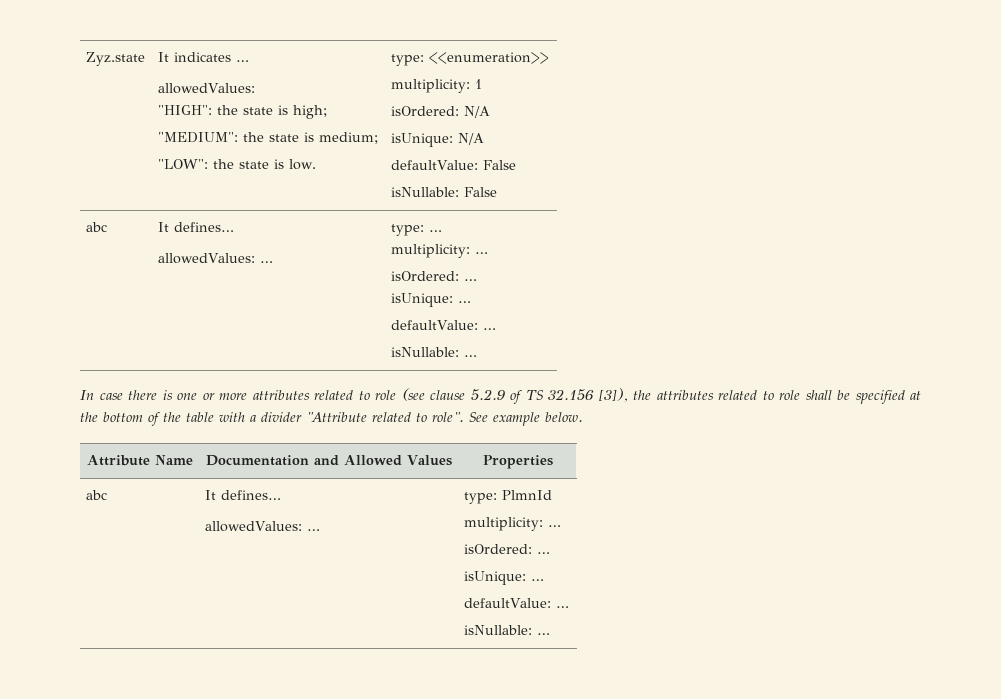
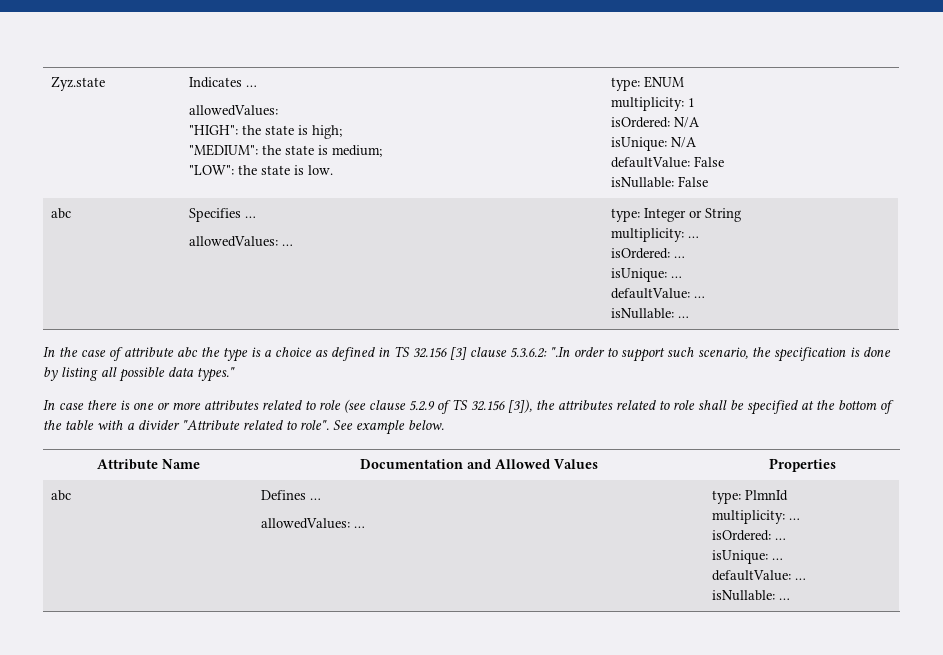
- Zyz.state | It indicates …
+ Zyz.state | Indicates …
  allowedValues:
  "HIGH": the state is high;
  "MEDIUM": the state is medium;
- "LOW": the state is low. | type: <<enumeration>>
+ "LOW": the state is low. | type: ENUM
  multiplicity: 1
  isOrdered: N/A
  isUnique: N/A
  defaultValue: False
  isNullable: False
- abc | It defines…
- allowedValues: … | type: …
+ abc | Specifies …
+ allowedValues: … | type: Integer or String
+ In the case of attribute abc the type is a choice as defined in TS 32.156 [3] clause 5.3.6.2: ".In order to support such scenario, the specification is done by listing all possible data types."
  Attribute Name | Documentation and Allowed Values | Properties
- abc | It defines…
+ abc | Defines …

